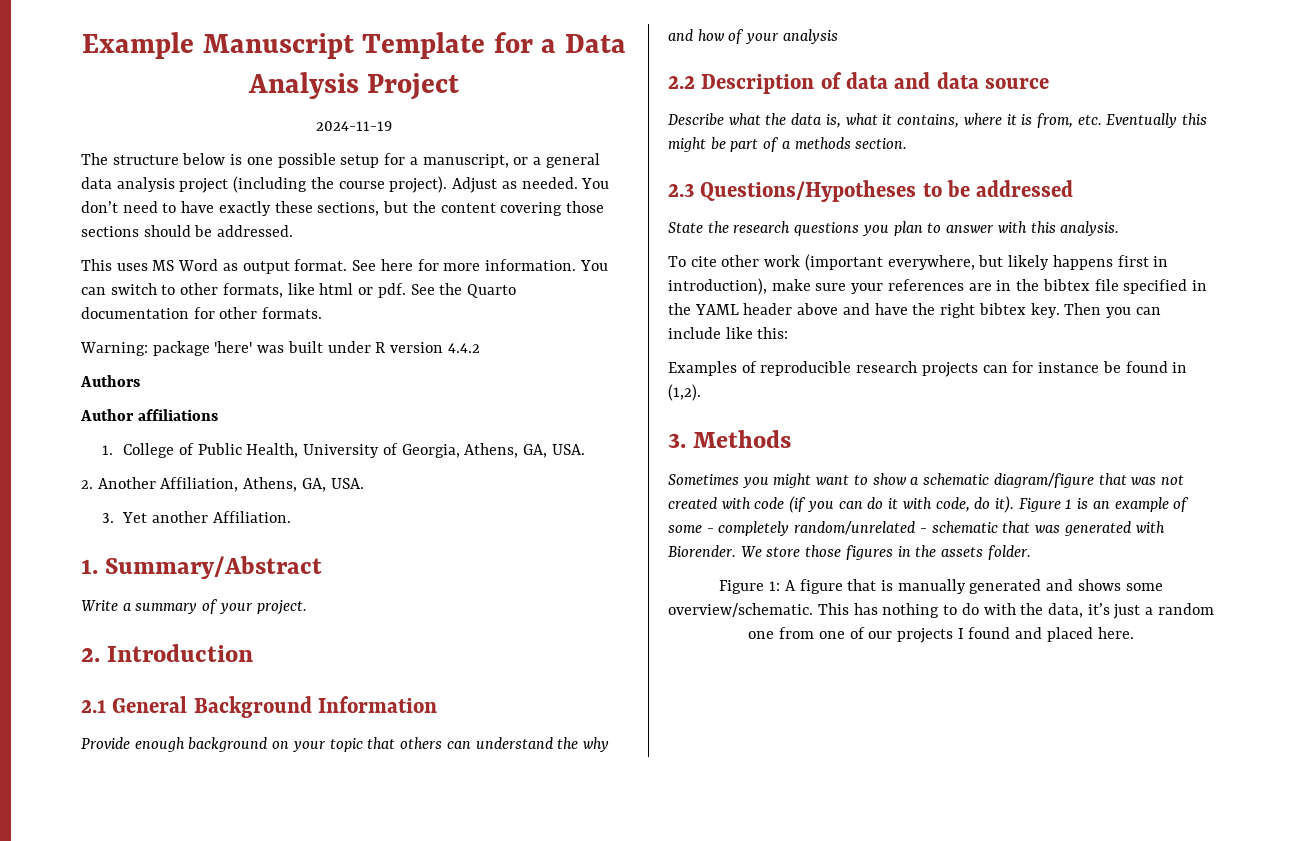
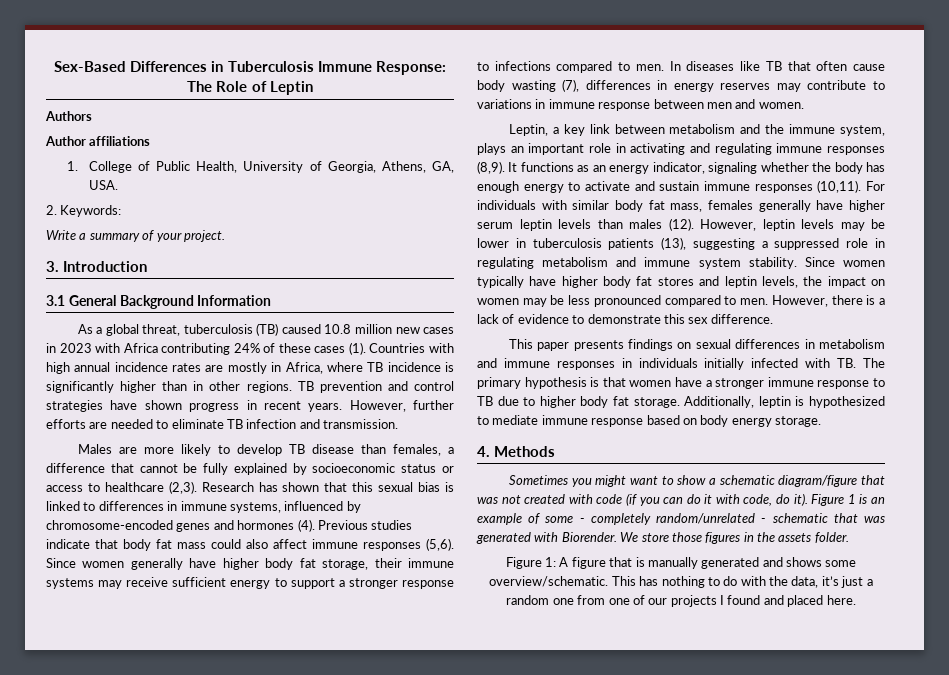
- Example Manuscript Template for a Data Analysis Project
- 2024-11-19
- The structure below is one possible setup for a manuscript, or a general data analysis project (including the course project). Adjust as needed. You don’t need to have exactly these sections, but the content covering those sections should be addressed.
- This uses MS Word as output format. See here for more information. You can switch to other formats, like html or pdf. See the Quarto documentation for other formats.
- Warning: package 'here' was built under R version 4.4.2
+ Sex-Based Differences in Tuberculosis Immune Response: The Role of Leptin
- 2. Another Affiliation, Athens, GA, USA.
- 3. Yet another Affiliation.
- 1. Summary/Abstract
+ 2. Keywords:
- 2. Introduction
+ 3. Introduction
- 2.1 General Background Information
+ 3.1 General Background Information
- Provide enough background on your topic that others can understand the why and how of your analysis
- 2.2 Description of data and data source
- Describe what the data is, what it contains, where it is from, etc. Eventually this might be part of a methods section.
- 2.3 Questions/Hypotheses to be addressed
- State the research questions you plan to answer with this analysis.
- To cite other work (important everywhere, but likely happens first in introduction), make sure your references are in the bibtex file specified in the YAML header above and have the right bibtex key. Then you can include like this:
- Examples of reproducible research projects can for instance be found in (1,2).
- 3. Methods
+ As a global threat, tuberculosis (TB) caused 10.8 million new cases in 2023 with Africa contributing 24% of these cases (1). Countries with high annual incidence rates are mostly in Africa, where TB incidence is significantly higher than in other regions. TB prevention and control strategies have shown progress in recent years. However, further efforts are needed to eliminate TB infection and transmission.
+ Males are more likely to develop TB disease than females, a difference that cannot be fully explained by socioeconomic status or access to healthcare (2,3). Research has shown that this sexual bias is linked to differences in immune systems, influenced by chromosome-encoded genes and hormones (4). Previous studies indicate that body fat mass could also affect immune responses (5,6). Since women generally have higher body fat storage, their immune systems may receive sufficient energy to support a stronger response to infections compared to men. In diseases like TB that often cause body wasting (7), differences in energy reserves may contribute to variations in immune response between men and women.
+ Leptin, a key link between metabolism and the immune system, plays an important role in activating and regulating immune responses (8,9). It functions as an energy indicator, signaling whether the body has enough energy to activate and sustain immune responses (10,11). For individuals with similar body fat mass, females generally have higher serum leptin levels than males (12). However, leptin levels may be lower in tuberculosis patients (13), suggesting a suppressed role in regulating metabolism and immune system stability. Since women typically have higher body fat stores and leptin levels, the impact on women may be less pronounced compared to men. However, there is a lack of evidence to demonstrate this sex difference.
+ This paper presents findings on sexual differences in metabolism and immune responses in individuals initially infected with TB. The primary hypothesis is that women have a stronger immune response to TB due to higher body fat storage. Additionally, leptin is hypothesized to mediate immune response based on body energy storage.
+ 4. Methods

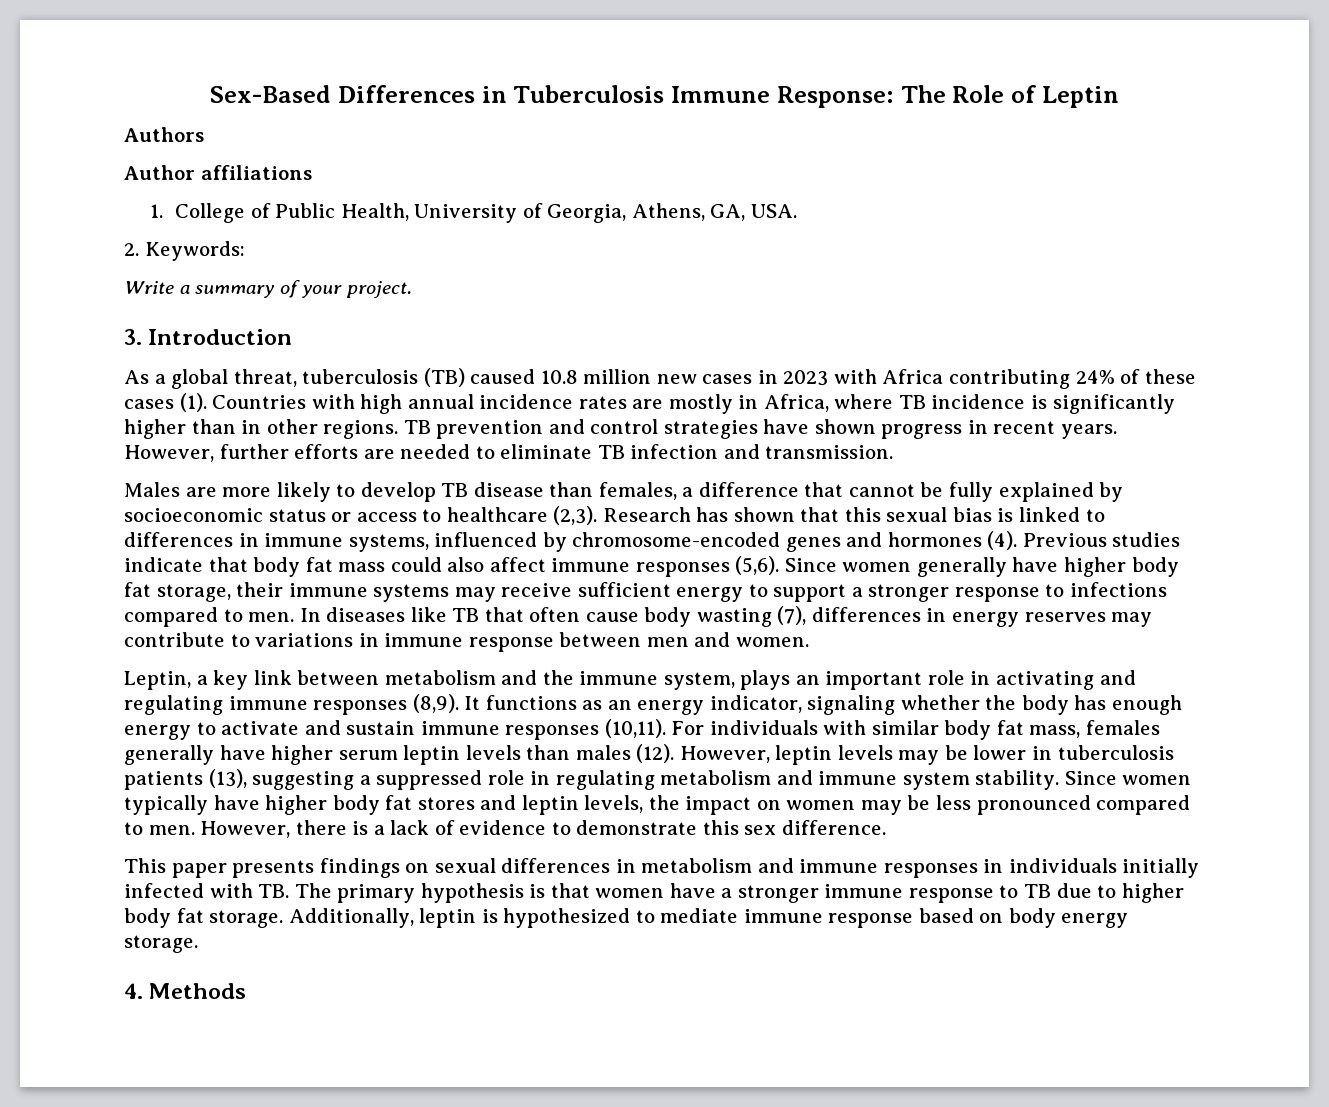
- 3.1 General Background Information
- Sometimes you might want to show a schematic diagram/figure that was not created with code (if you can do it with code, do it). Figure 1 is an example of some - completely random/unrelated - schematic that was generated with Biorender. We store those figures in the assets folder.
- Figure 1: A figure that is manually generated and shows some overview/schematic. This has nothing to do with the data, it’s just a random one from one of our projects I found and placed here.

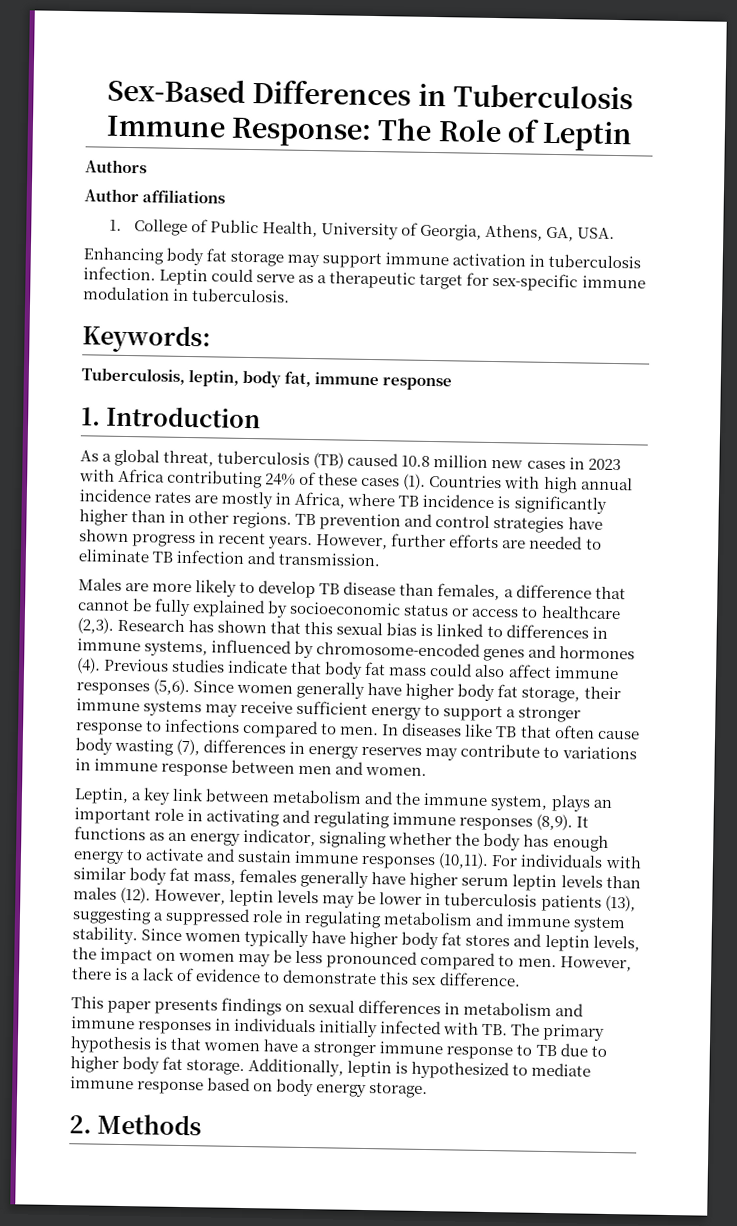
- 2. Keywords:
- Write a summary of your project.
- 3. Introduction
+ Enhancing body fat storage may support immune activation in tuberculosis infection. Leptin could serve as a therapeutic target for sex-specific immune modulation in tuberculosis.
+ Keywords:
+ Tuberculosis, leptin, body fat, immune response
+ 1. Introduction
- 4. Methods
+ 2. Methods

